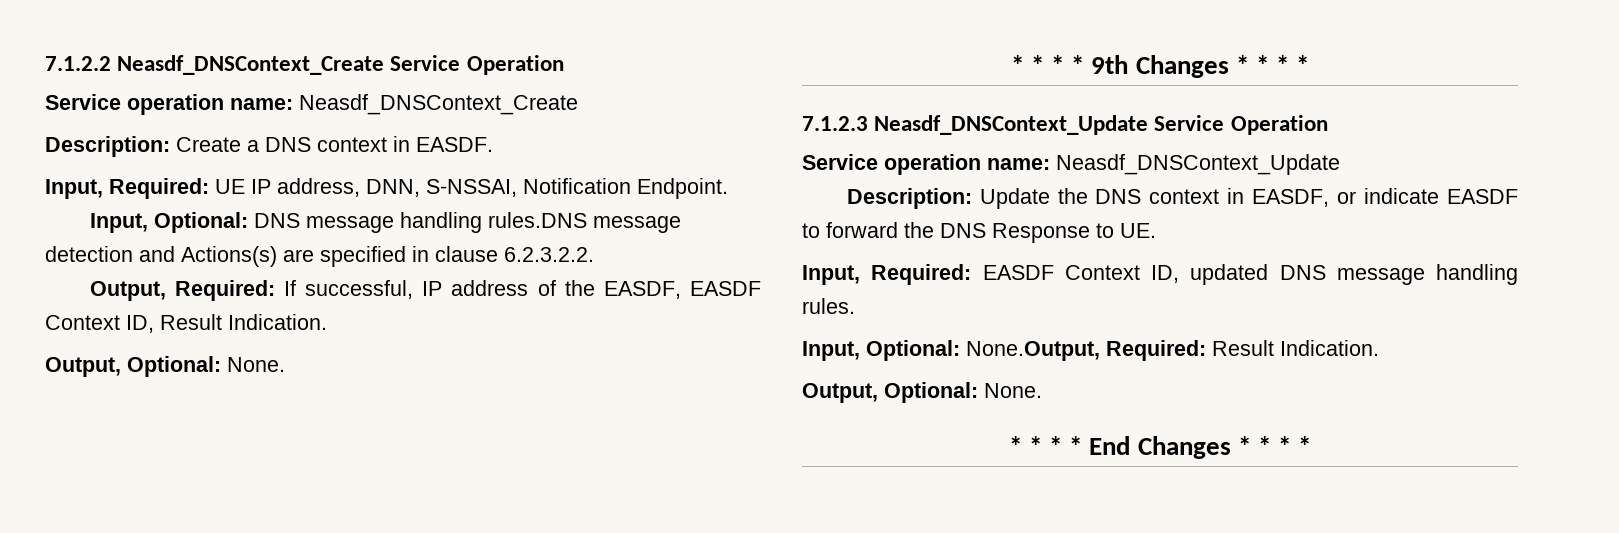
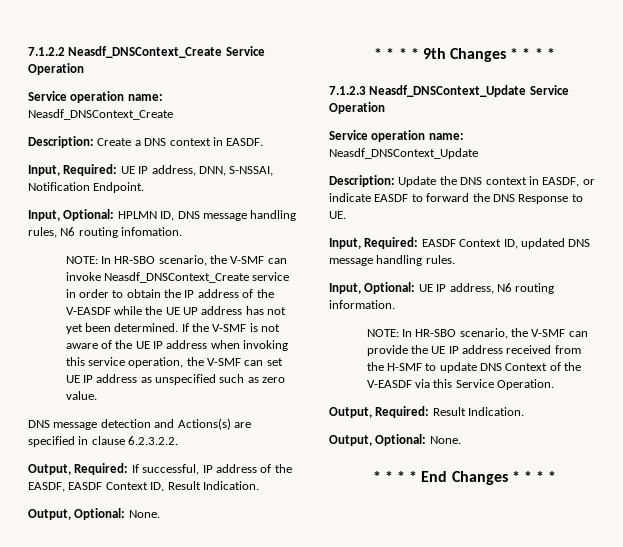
- Input, Optional: DNS message handling rules.DNS message detection and Actions(s) are specified in clause 6.2.3.2.2.
+ Input, Optional: HPLMN ID, DNS message handling rules, N6 routing infomation.
+ NOTE: In HR-SBO scenario, the V-SMF can invoke Neasdf_DNSContext_Create service in order to obtain the IP address of the V-EASDF while the UE UP address has not yet been determined. If the V-SMF is not aware of the UE IP address when invoking this service operation, the V-SMF can set UE IP address as unspecified such as zero value.
+ DNS message detection and Actions(s) are specified in clause 6.2.3.2.2.
- Input, Optional: None.Output, Required: Result Indication.
+ Input, Optional: UE IP address, N6 routing information.
+ NOTE: In HR-SBO scenario, the V-SMF can provide the UE IP address received from the H-SMF to update DNS Context of the V-EASDF via this Service Operation.
+ Output, Required: Result Indication.

